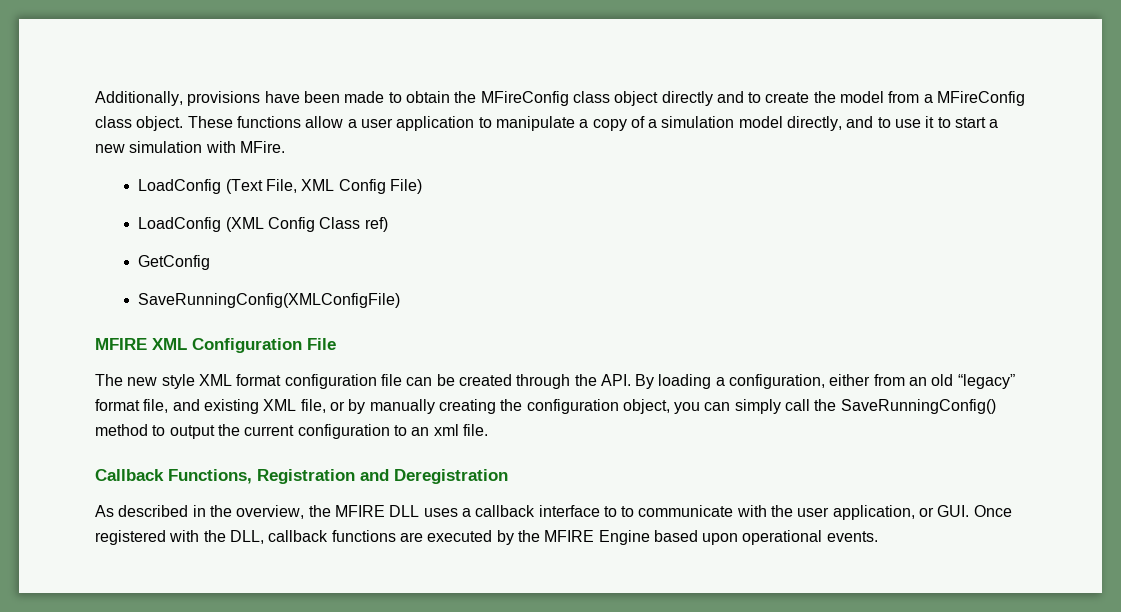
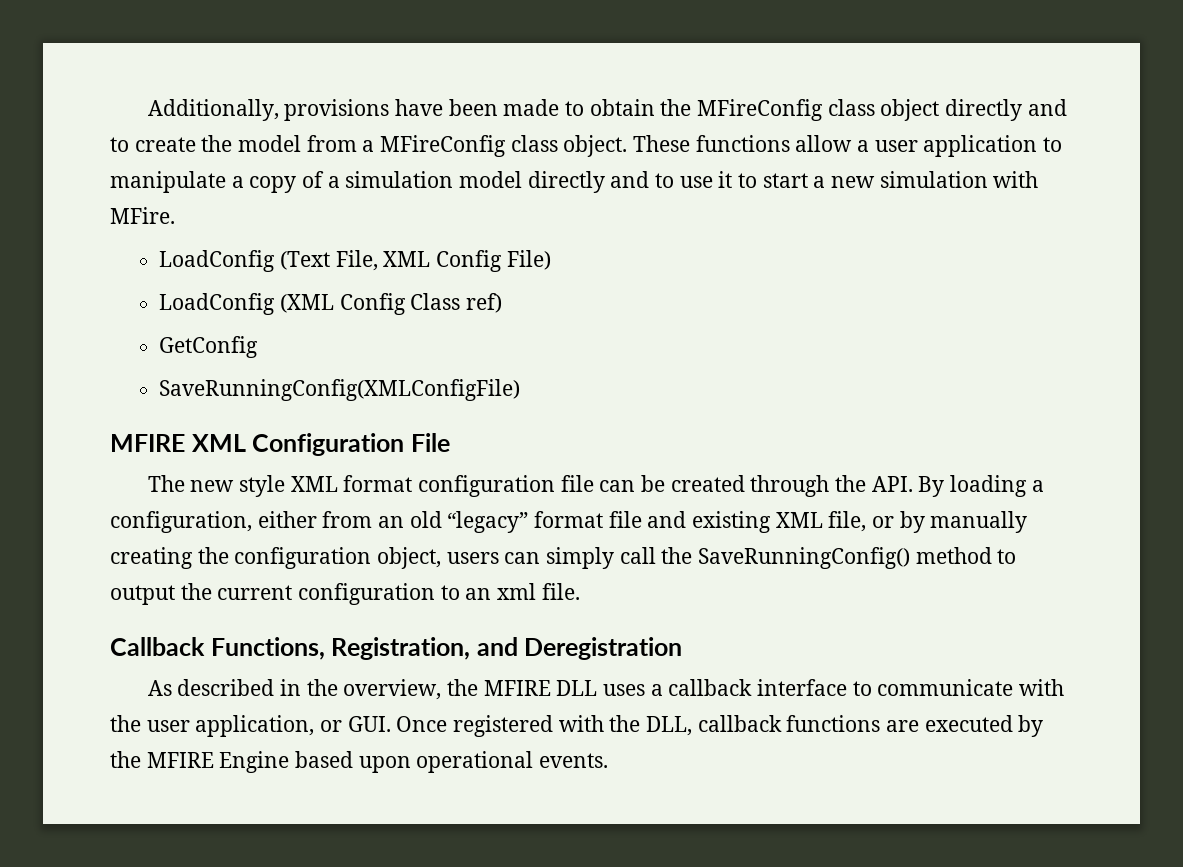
- These functions allow a user application to manipulate a copy of a simulation model directly, and to use it to start a new simulation with MFire.
+ These functions allow a user application to manipulate a copy of a simulation model directly and to use it to start a new simulation with MFire.
- The new style XML format configuration file can be created through the API. By loading a configuration, either from an old “legacy” format file, and existing XML file, or by manually creating the configuration object, you can simply call the SaveRunningConfig() method to output the current configuration to an xml file.
+ The new style XML format configuration file can be created through the API. By loading a configuration, either from an old “legacy” format file and existing XML file, or by manually creating the configuration object, users can simply call the SaveRunningConfig() method to output the current configuration to an xml file.
- Callback Functions, Registration and Deregistration
+ Callback Functions, Registration, and Deregistration
- As described in the overview, the MFIRE DLL uses a callback interface to to communicate with the user application, or GUI. Once registered with the DLL, callback functions are executed by the MFIRE Engine based upon operational events.
+ As described in the overview, the MFIRE DLL uses a callback interface to communicate with the user application, or GUI. Once registered with the DLL, callback functions are executed by the MFIRE Engine based upon operational events.

